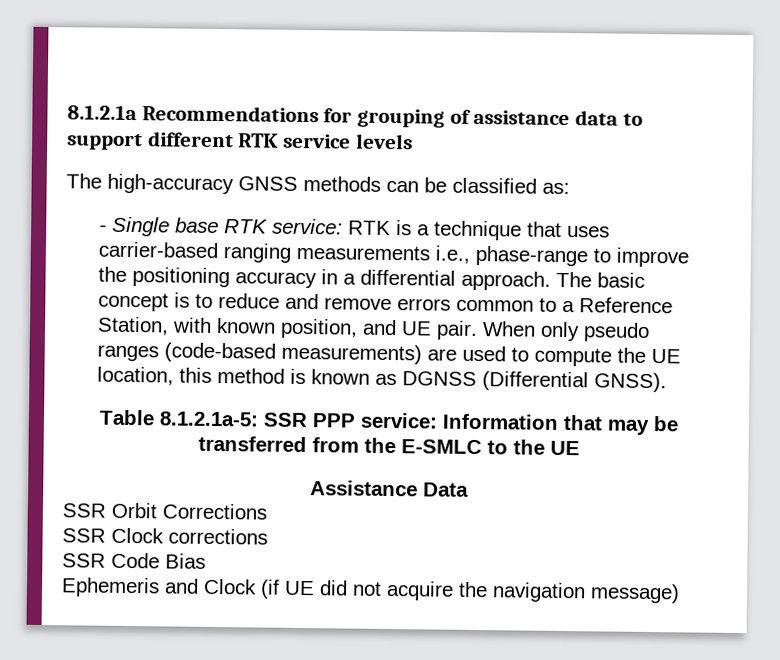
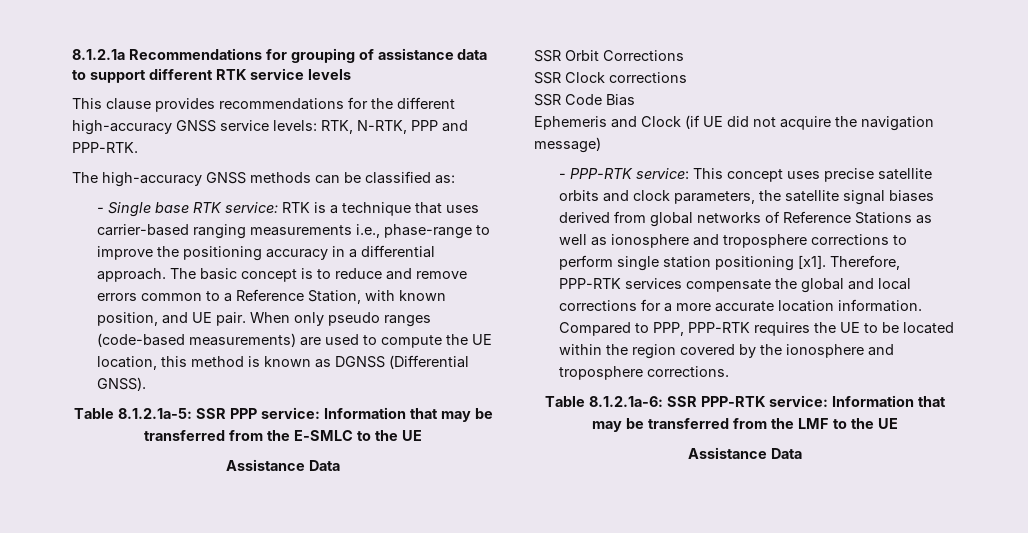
+ This clause provides recommendations for the different high-accuracy GNSS service levels: RTK, N-RTK, PPP and PPP-RTK.
+ - PPP-RTK service: This concept uses precise satellite orbits and clock parameters, the satellite signal biases derived from global networks of Reference Stations as well as ionosphere and troposphere corrections to perform single station positioning [x1]. Therefore, PPP-RTK services compensate the global and local corrections for a more accurate location information. Compared to PPP, PPP-RTK requires the UE to be located within the region covered by the ionosphere and troposphere corrections.
+ Table 8.1.2.1a-6: SSR PPP-RTK service: Information that may be transferred from the LMF to the UE
+ Assistance Data

